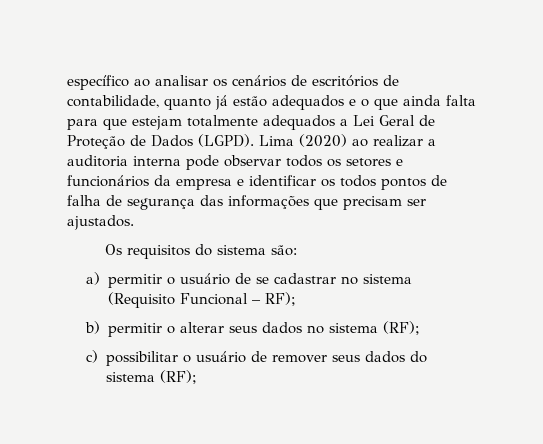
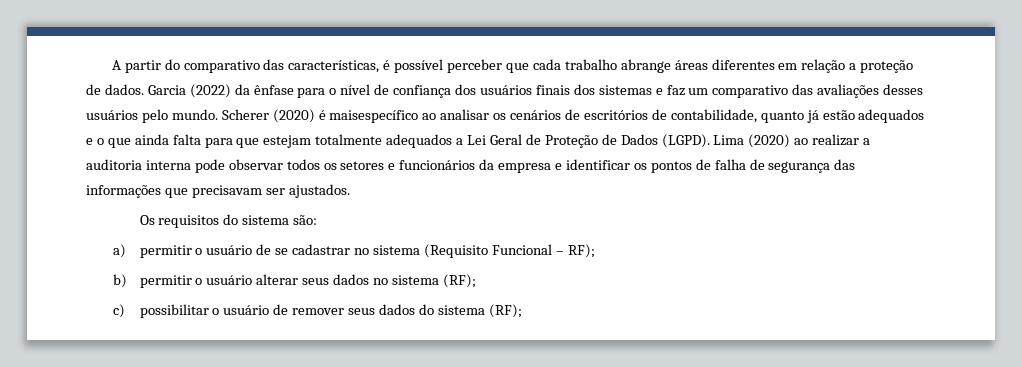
- específico ao analisar os cenários de escritórios de contabilidade, quanto já estão adequados e o que ainda falta para que estejam totalmente adequados a Lei Geral de Proteção de Dados (LGPD).
+ A partir do comparativo das características, é possível perceber que cada trabalho abrange áreas diferentes em relação a proteção de dados. Garcia (2022) da ênfase para o nível de confiança dos usuários finais dos sistemas e faz um comparativo das avaliações desses usuários pelo mundo. Scherer (2020) é maisespecífico ao analisar os cenários de escritórios de contabilidade, quanto já estão adequados e o que ainda falta para que estejam totalmente adequados a Lei Geral de Proteção de Dados (LGPD).
- Lima (2020) ao realizar a auditoria interna pode observar todos os setores e funcionários da empresa e identificar os todos pontos de falha de segurança das informações que precisam ser ajustados.
+ Lima (2020) ao realizar a auditoria interna pode observar todos os setores e funcionários da empresa e identificar os pontos de falha de segurança das informações que precisavam ser ajustados.
- b) permitir o alterar seus dados no sistema (RF);
+ b) permitir o usuário alterar seus dados no sistema (RF);

